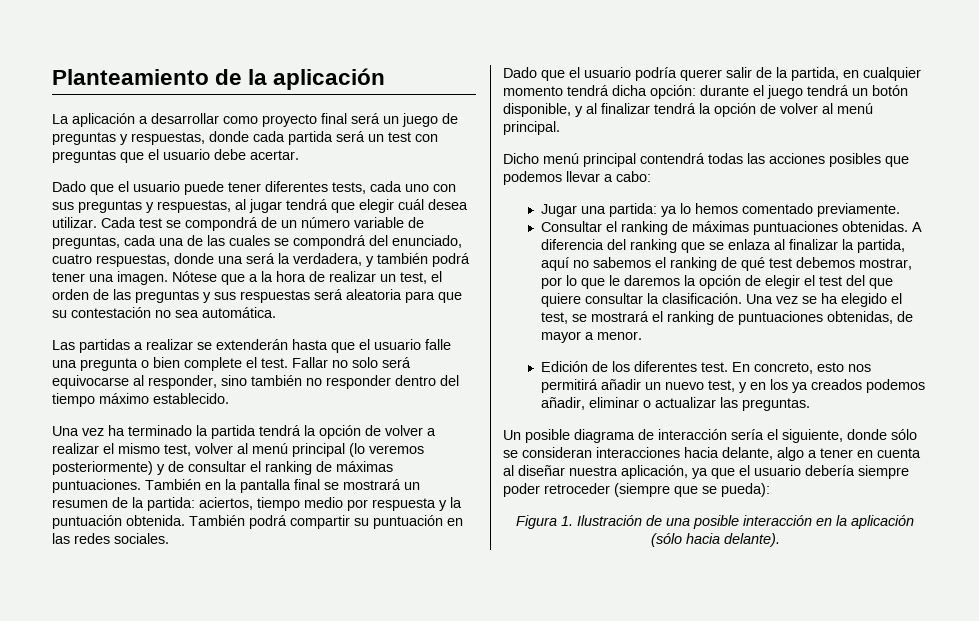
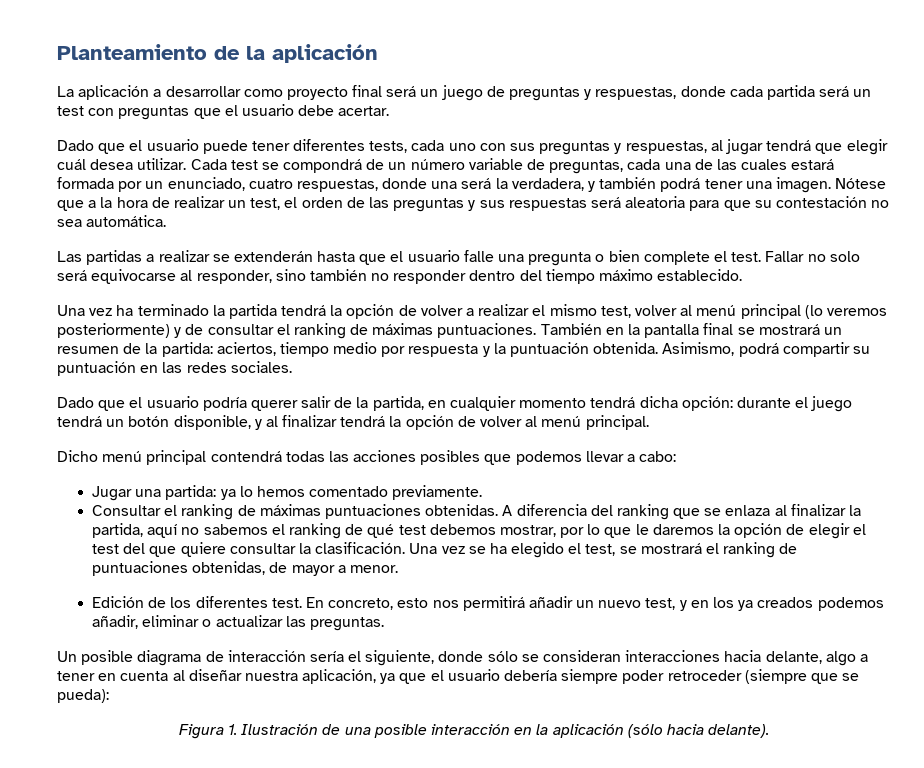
- Cada test se compondrá de un número variable de preguntas, cada una de las cuales se compondrá del enunciado, cuatro respuestas, donde una será la verdadera, y también podrá tener una imagen.
+ Cada test se compondrá de un número variable de preguntas, cada una de las cuales estará formada por un enunciado, cuatro respuestas, donde una será la verdadera, y también podrá tener una imagen.
- También podrá compartir su puntuación en las redes sociales.
+ Asimismo, podrá compartir su puntuación en las redes sociales.

